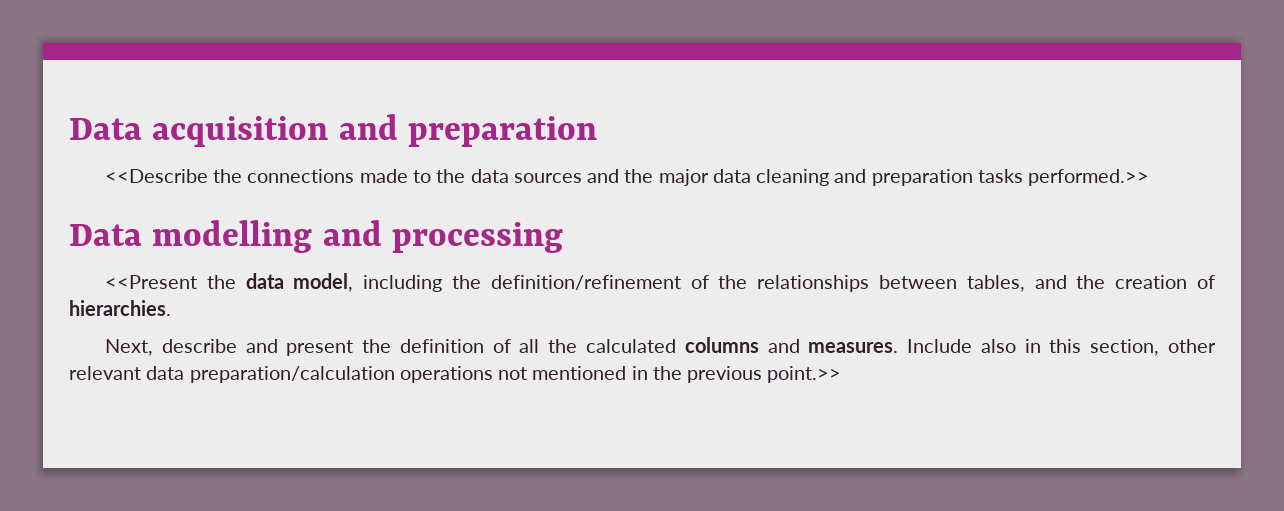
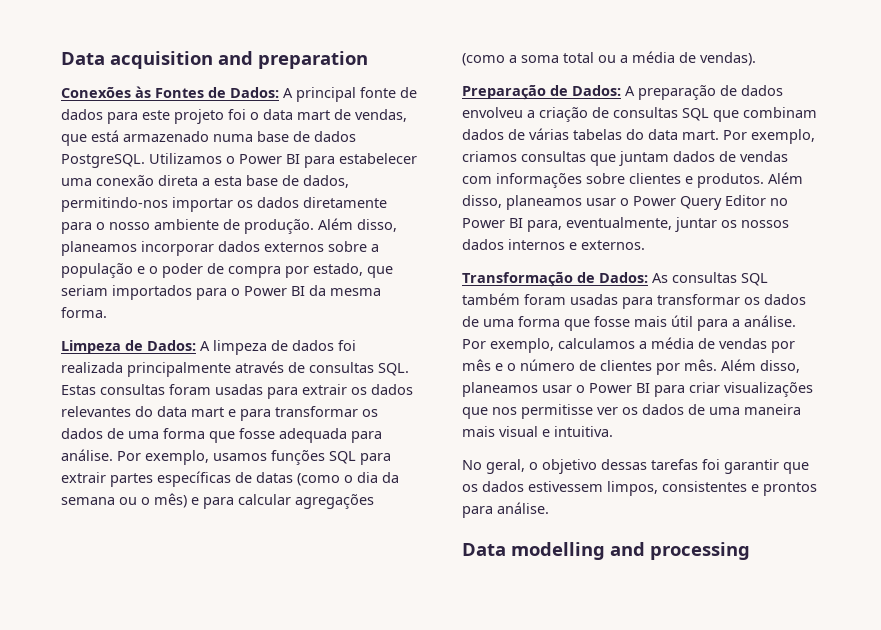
- <<Describe the connections made to the data sources and the major data cleaning and preparation tasks performed.>>
+ Conexões às Fontes de Dados: A principal fonte de dados para este projeto foi o data mart de vendas, que está armazenado numa base de dados PostgreSQL. Utilizamos o Power BI para estabelecer uma conexão direta a esta base de dados, permitindo-nos importar os dados diretamente para o nosso ambiente de produção. Além disso, planeamos incorporar dados externos sobre a população e o poder de compra por estado, que seriam importados para o Power BI da mesma forma.
+ Limpeza de Dados: A limpeza de dados foi realizada principalmente através de consultas SQL. Estas consultas foram usadas para extrair os dados relevantes do data mart e para transformar os dados de uma forma que fosse adequada para análise. Por exemplo, usamos funções SQL para extrair partes específicas de datas (como o dia da semana ou o mês) e para calcular agregações (como a soma total ou a média de vendas).
+ Preparação de Dados: A preparação de dados envolveu a criação de consultas SQL que combinam dados de várias tabelas do data mart. Por exemplo, criamos consultas que juntam dados de vendas com informações sobre clientes e produtos. Além disso, planeamos usar o Power Query Editor no Power BI para, eventualmente, juntar os nossos dados internos e externos.
+ Transformação de Dados: As consultas SQL também foram usadas para transformar os dados de uma forma que fosse mais útil para a análise. Por exemplo, calculamos a média de vendas por mês e o número de clientes por mês. Além disso, planeamos usar o Power BI para criar visualizações que nos permitisse ver os dados de uma maneira mais visual e intuitiva.
+ No geral, o objetivo dessas tarefas foi garantir que os dados estivessem limpos, consistentes e prontos para análise.
  Data modelling and processing
- <<Present the data model, including the definition/refinement of the relationships between tables, and the creation of hierarchies.
- Next, describe and present the definition of all the calculated columns and measures. Include also in this section, other relevant data preparation/calculation operations not mentioned in the previous point.>>

